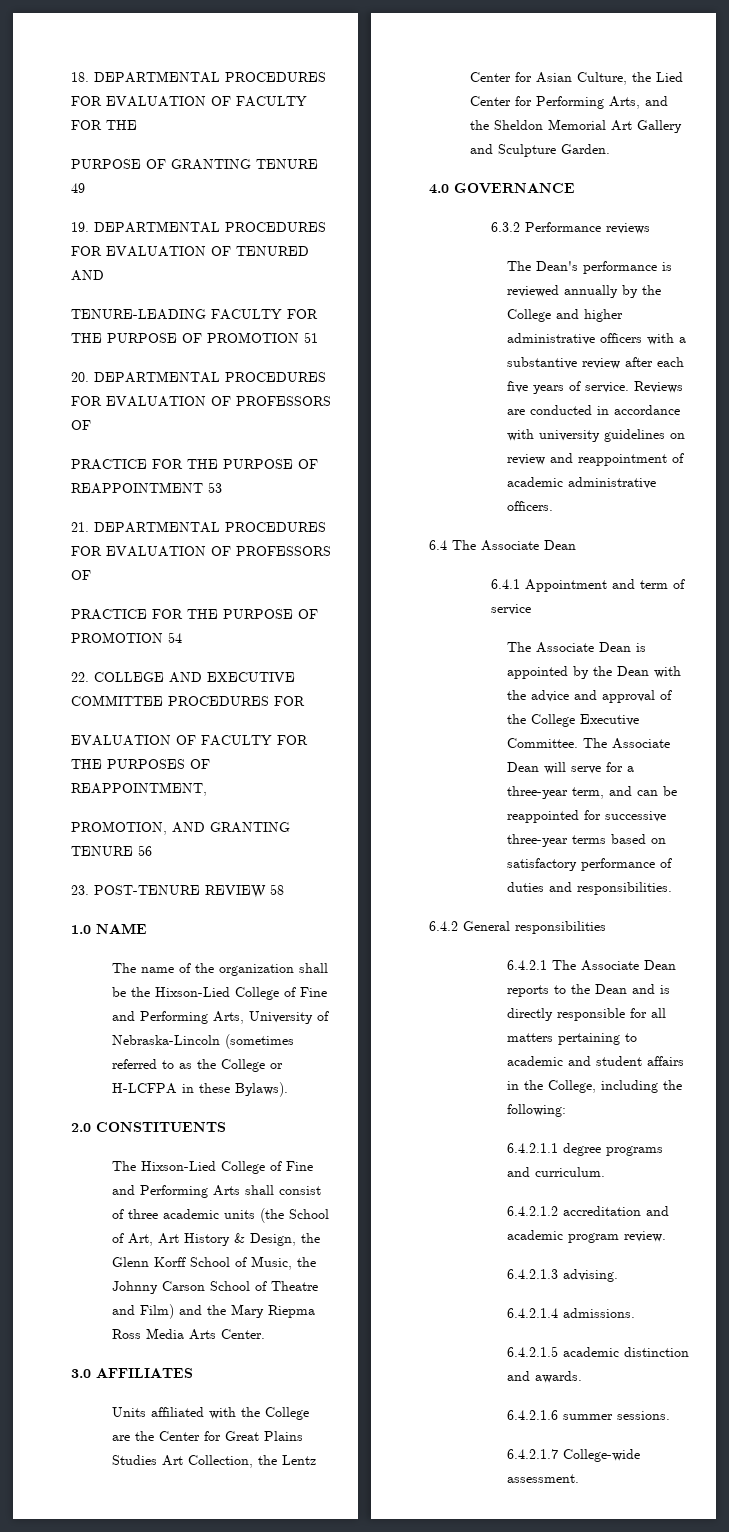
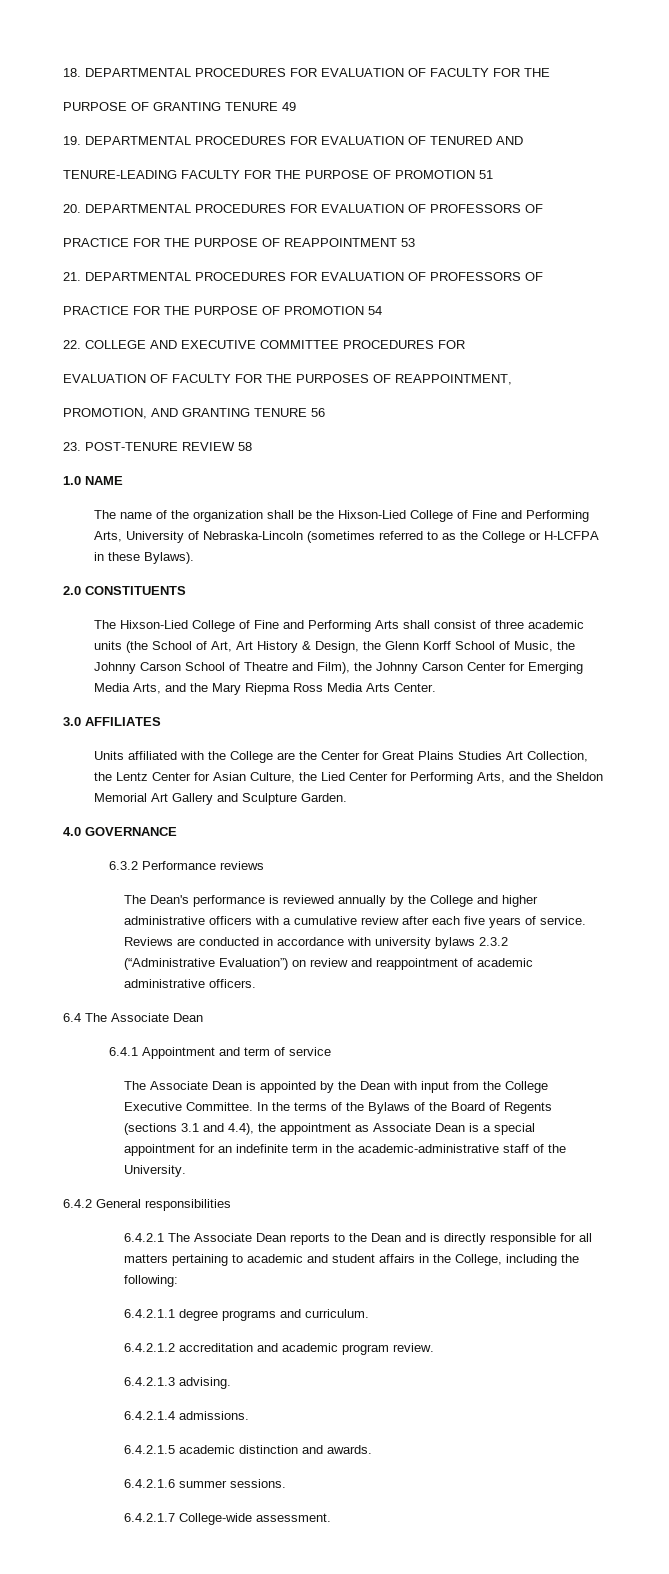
- The Hixson-Lied College of Fine and Performing Arts shall consist of three academic units (the School of Art, Art History & Design, the Glenn Korff School of Music, the Johnny Carson School of Theatre and Film) and the Mary Riepma Ross Media Arts Center.
+ The Hixson-Lied College of Fine and Performing Arts shall consist of three academic units (the School of Art, Art History & Design, the Glenn Korff School of Music, the Johnny Carson School of Theatre and Film), the Johnny Carson Center for Emerging Media Arts, and the Mary Riepma Ross Media Arts Center.
- The Dean's performance is reviewed annually by the College and higher administrative officers with a substantive review after each five years of service.
+ The Dean's performance is reviewed annually by the College and higher administrative officers with a cumulative review after each five years of service.
- Reviews are conducted in accordance with university guidelines on review and reappointment of academic administrative officers.
+ Reviews are conducted in accordance with university bylaws 2.3.2 (“Administrative Evaluation”) on review and reappointment of academic administrative officers.
- The Associate Dean is appointed by the Dean with the advice and approval of the College Executive Committee. The Associate Dean will serve for a three-year term, and can be reappointed for successive three-year terms based on satisfactory performance of duties and responsibilities.
+ The Associate Dean is appointed by the Dean with input from the College Executive Committee. In the terms of the Bylaws of the Board of Regents (sections 3.1 and 4.4), the appointment as Associate Dean is a special appointment for an indefinite term in the academic-administrative staff of the University.

